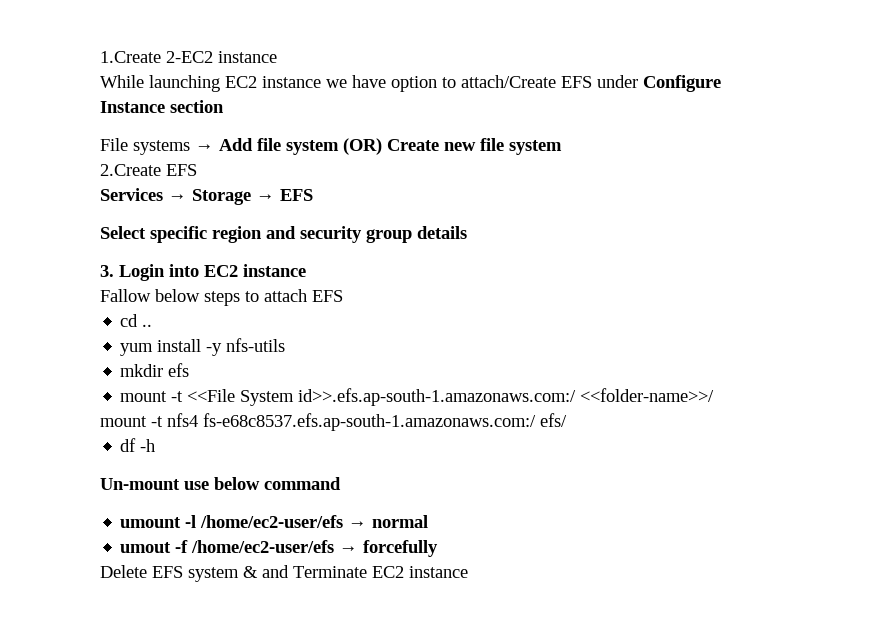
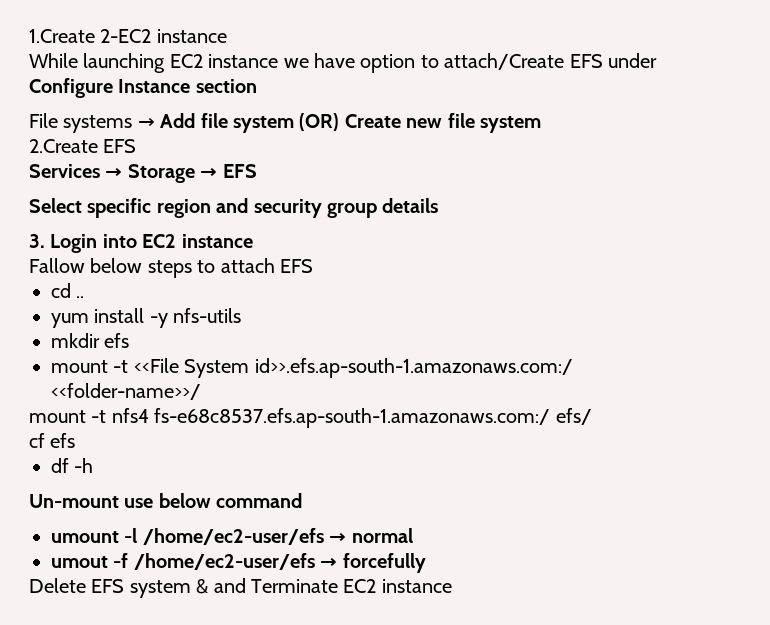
+ cf efs

